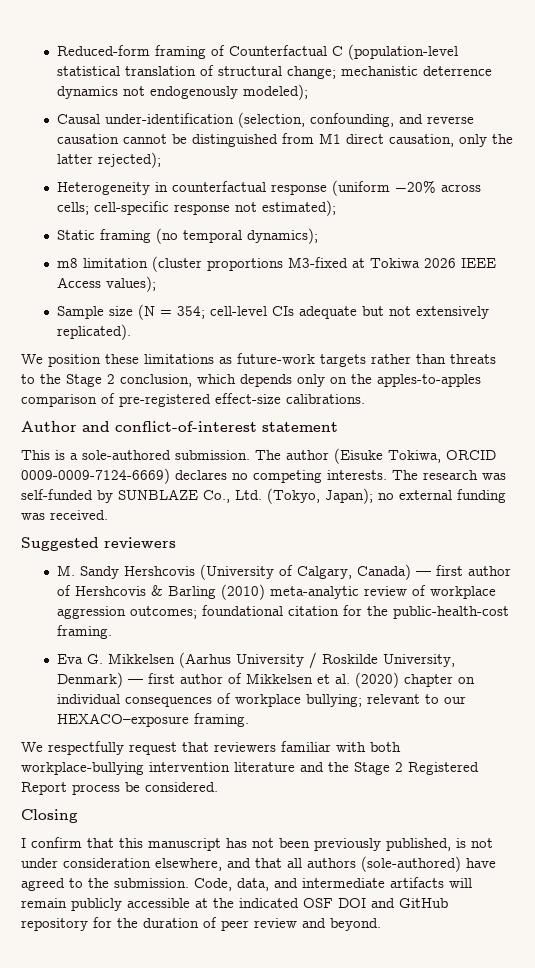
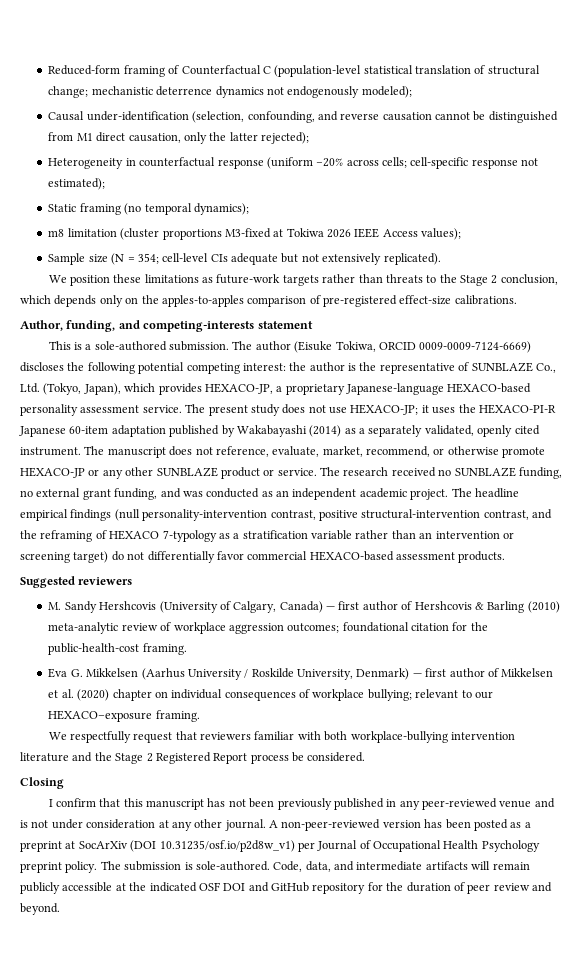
- Author and conflict-of-interest statement
+ Author, funding, and competing-interests statement
- The author (Eisuke Tokiwa, ORCID 0009-0009-7124-6669) declares no competing interests. The research was self-funded by SUNBLAZE Co., Ltd. (Tokyo, Japan); no external funding was received.
+ The author (Eisuke Tokiwa, ORCID 0009-0009-7124-6669) discloses the following potential competing interest: the author is the representative of SUNBLAZE Co., Ltd. (Tokyo, Japan), which provides HEXACO-JP, a proprietary Japanese-language HEXACO-based personality assessment service. The present study does not use HEXACO-JP; it uses the HEXACO-PI-R Japanese 60-item adaptation published by Wakabayashi (2014) as a separately validated, openly cited instrument. The manuscript does not reference, evaluate, market, recommend, or otherwise promote HEXACO-JP or any other SUNBLAZE product or service. The research received no SUNBLAZE funding, no external grant funding, and was conducted as an independent academic project. The headline empirical findings (null personality-intervention contrast, positive structural-intervention contrast, and the reframing of HEXACO 7-typology as a stratification variable rather than an intervention or screening target) do not differentially favor commercial HEXACO-based assessment products.
- I confirm that this manuscript has not been previously published, is not under consideration elsewhere, and that all authors (sole-authored) have agreed to the submission.
+ I confirm that this manuscript has not been previously published in any peer-reviewed venue and is not under consideration at any other journal. A non-peer-reviewed version has been posted as a preprint at SocArXiv (DOI 10.31235/osf.io/p2d8w_v1) per Journal of Occupational Health Psychology preprint policy. The submission is sole-authored.

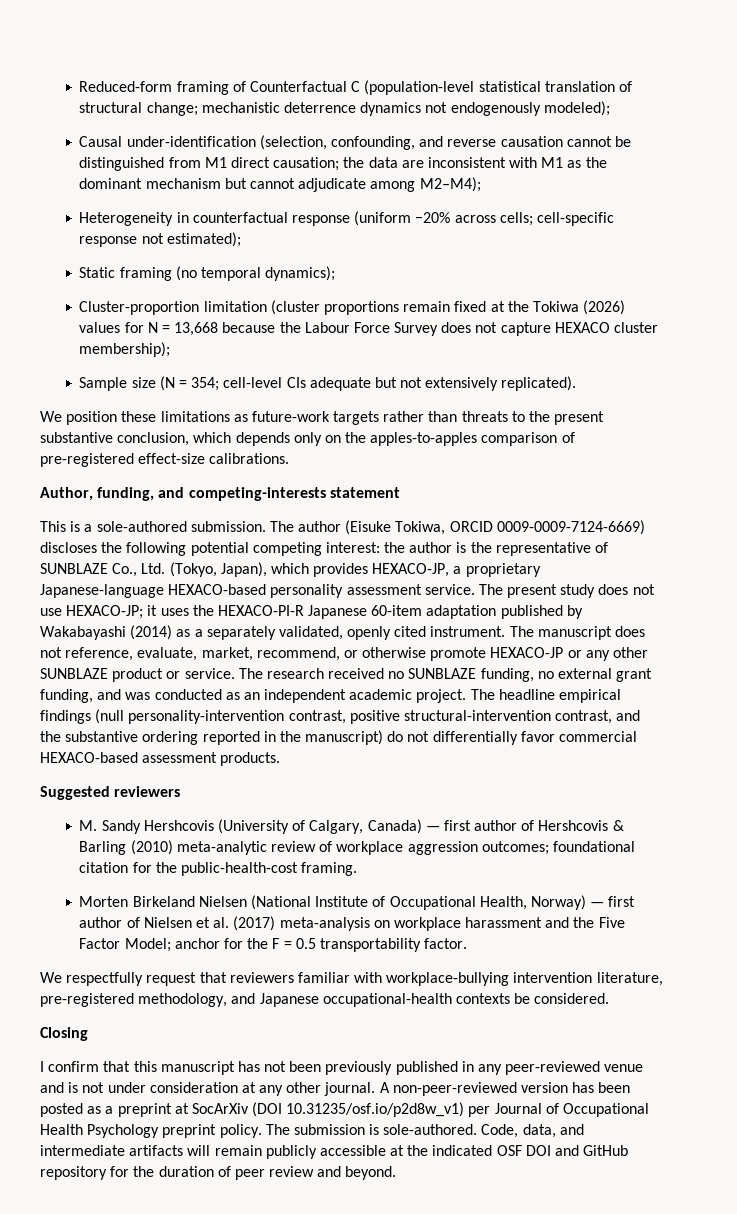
- Causal under-identification (selection, confounding, and reverse causation cannot be distinguished from M1 direct causation, only the latter rejected);
+ Causal under-identification (selection, confounding, and reverse causation cannot be distinguished from M1 direct causation; the data are inconsistent with M1 as the dominant mechanism but cannot adjudicate among M2–M4);
- m8 limitation (cluster proportions M3-fixed at Tokiwa 2026 IEEE Access values);
+ Cluster-proportion limitation (cluster proportions remain fixed at the Tokiwa (2026) values for N = 13,668 because the Labour Force Survey does not capture HEXACO cluster membership);
- We position these limitations as future-work targets rather than threats to the Stage 2 conclusion, which depends only on the apples-to-apples comparison of pre-registered effect-size calibrations.
+ We position these limitations as future-work targets rather than threats to the present substantive conclusion, which depends only on the apples-to-apples comparison of pre-registered effect-size calibrations.
- The headline empirical findings (null personality-intervention contrast, positive structural-intervention contrast, and the reframing of HEXACO 7-typology as a stratification variable rather than an intervention or screening target) do not differentially favor commercial HEXACO-based assessment products.
+ The headline empirical findings (null personality-intervention contrast, positive structural-intervention contrast, and the substantive ordering reported in the manuscript) do not differentially favor commercial HEXACO-based assessment products.
- Eva G. Mikkelsen (Aarhus University / Roskilde University, Denmark) — first author of Mikkelsen et al. (2020) chapter on individual consequences of workplace bullying; relevant to our HEXACO–exposure framing.
+ Morten Birkeland Nielsen (National Institute of Occupational Health, Norway) — first author of Nielsen et al. (2017) meta-analysis on workplace harassment and the Five Factor Model; anchor for the F = 0.5 transportability factor.
- We respectfully request that reviewers familiar with both workplace-bullying intervention literature and the Stage 2 Registered Report process be considered.
+ We respectfully request that reviewers familiar with workplace-bullying intervention literature, pre-registered methodology, and Japanese occupational-health contexts be considered.

